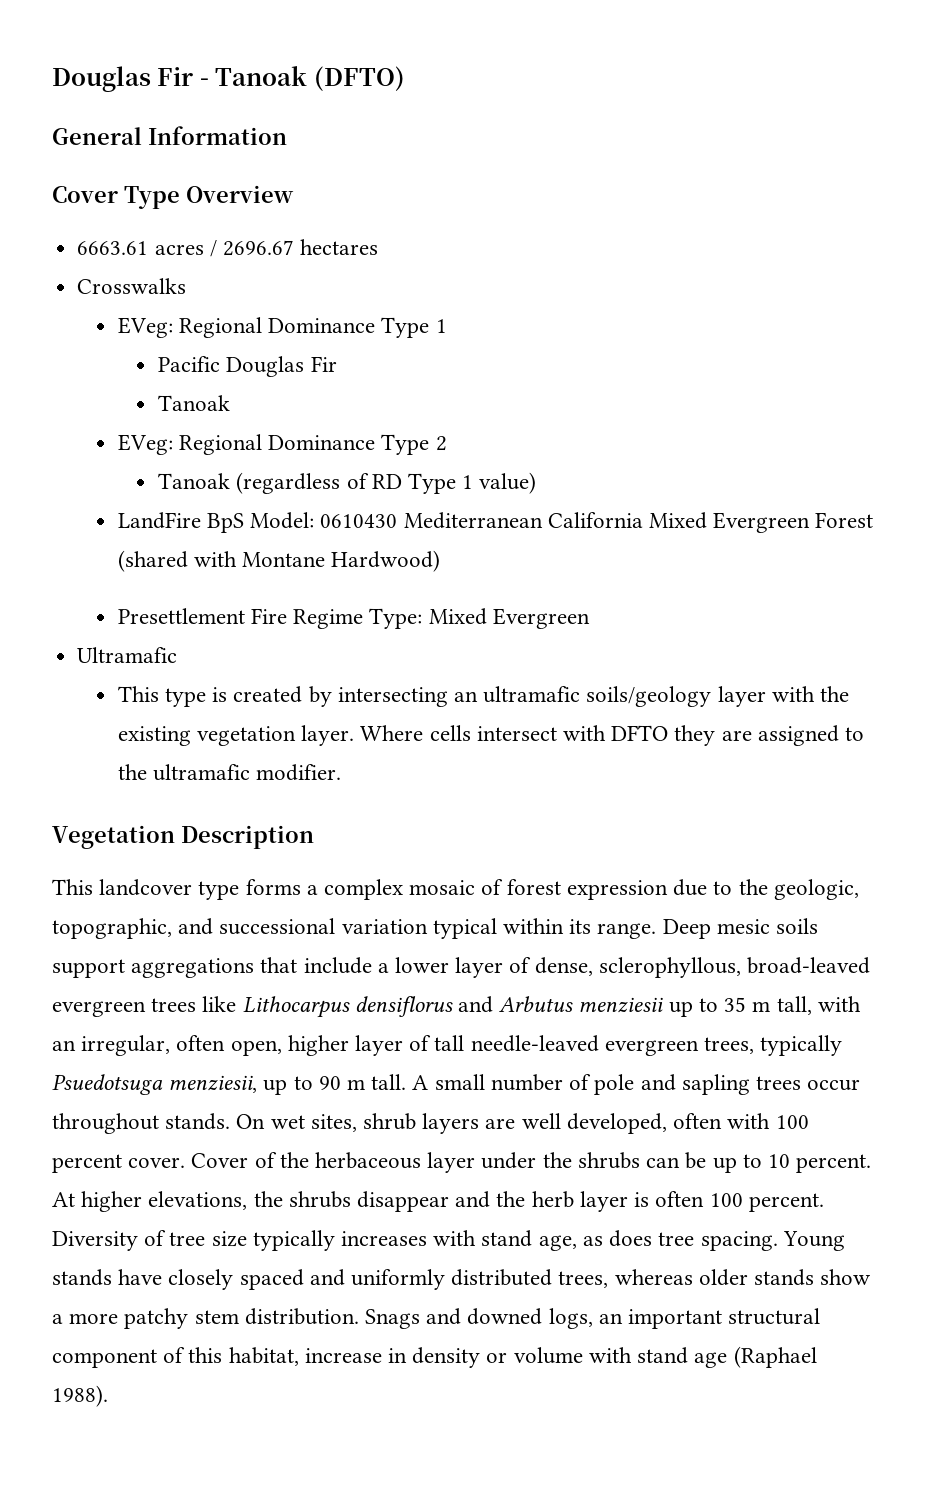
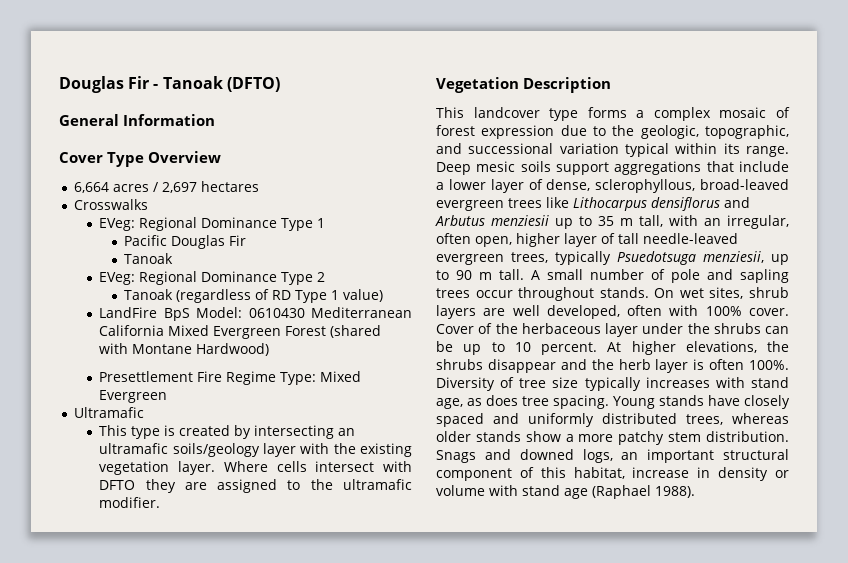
- 6663.61 acres / 2696.67 hectares
+ 6,664 acres / 2,697 hectares
- On wet sites, shrub layers are well developed, often with 100 percent cover.
+ On wet sites, shrub layers are well developed, often with 100% cover.
- At higher elevations, the shrubs disappear and the herb layer is often 100 percent.
+ At higher elevations, the shrubs disappear and the herb layer is often 100%.

